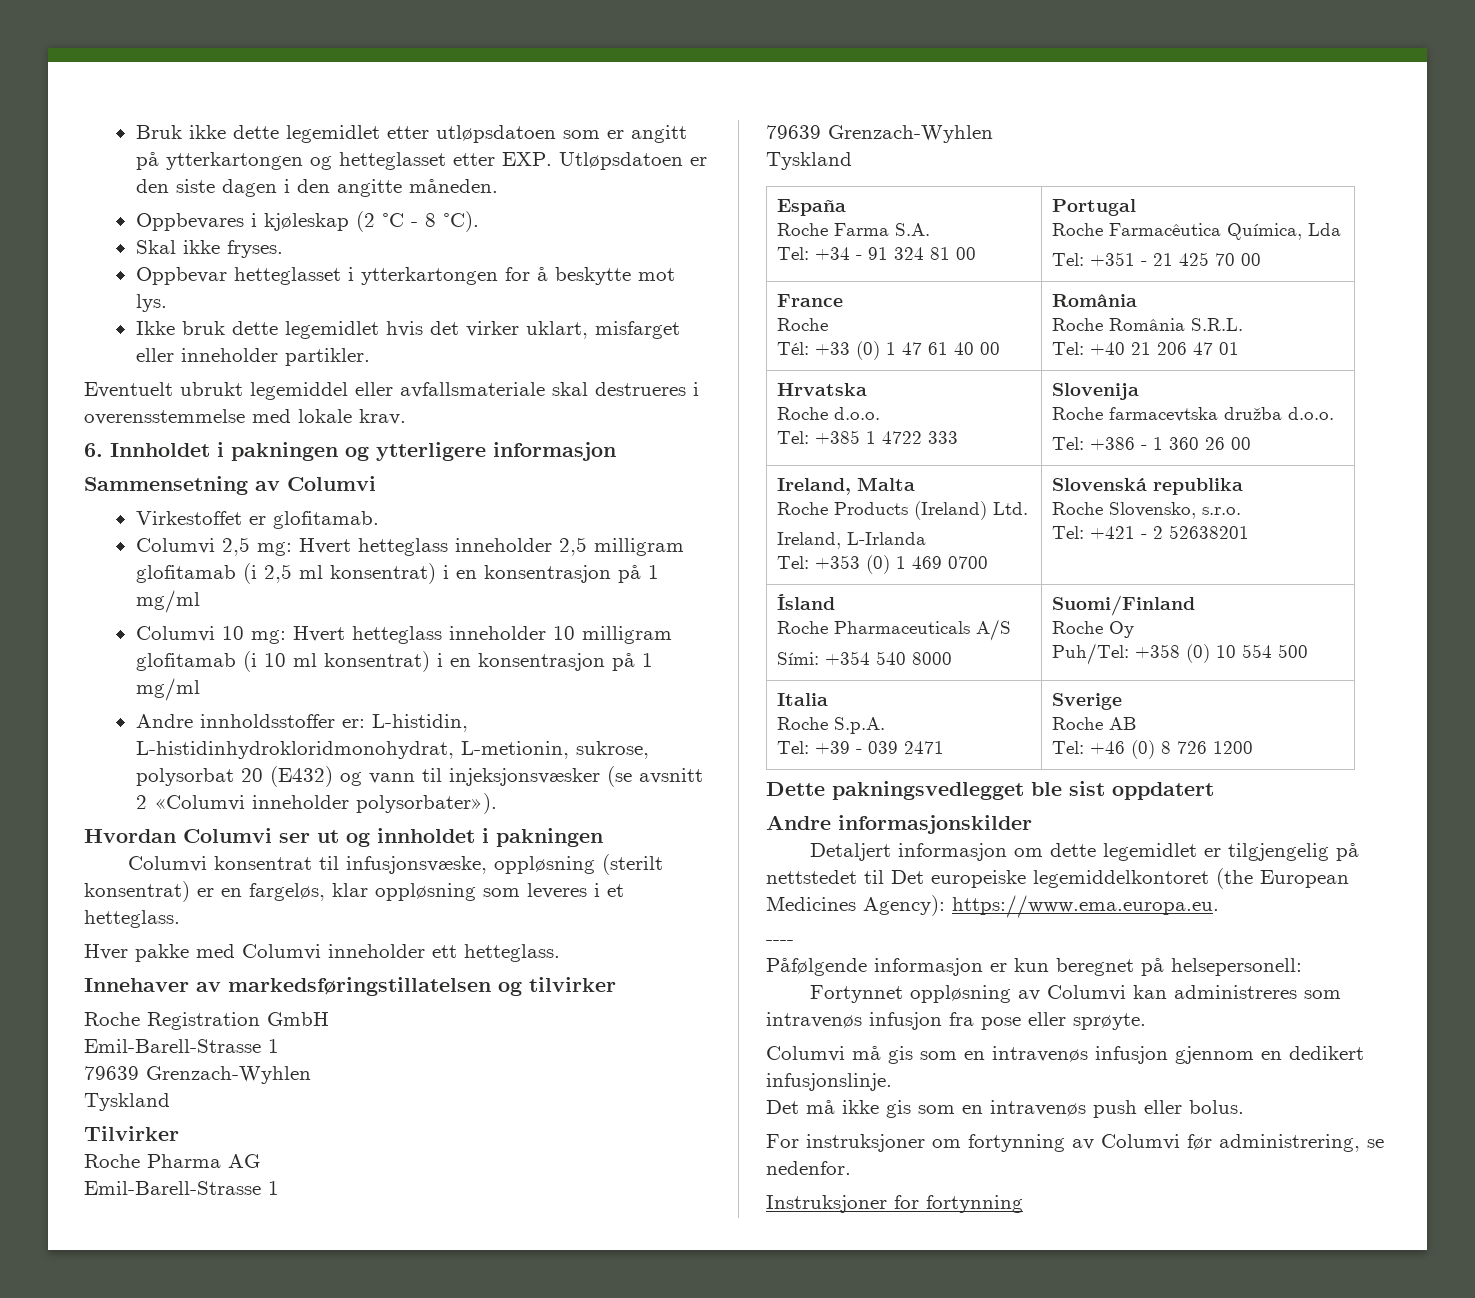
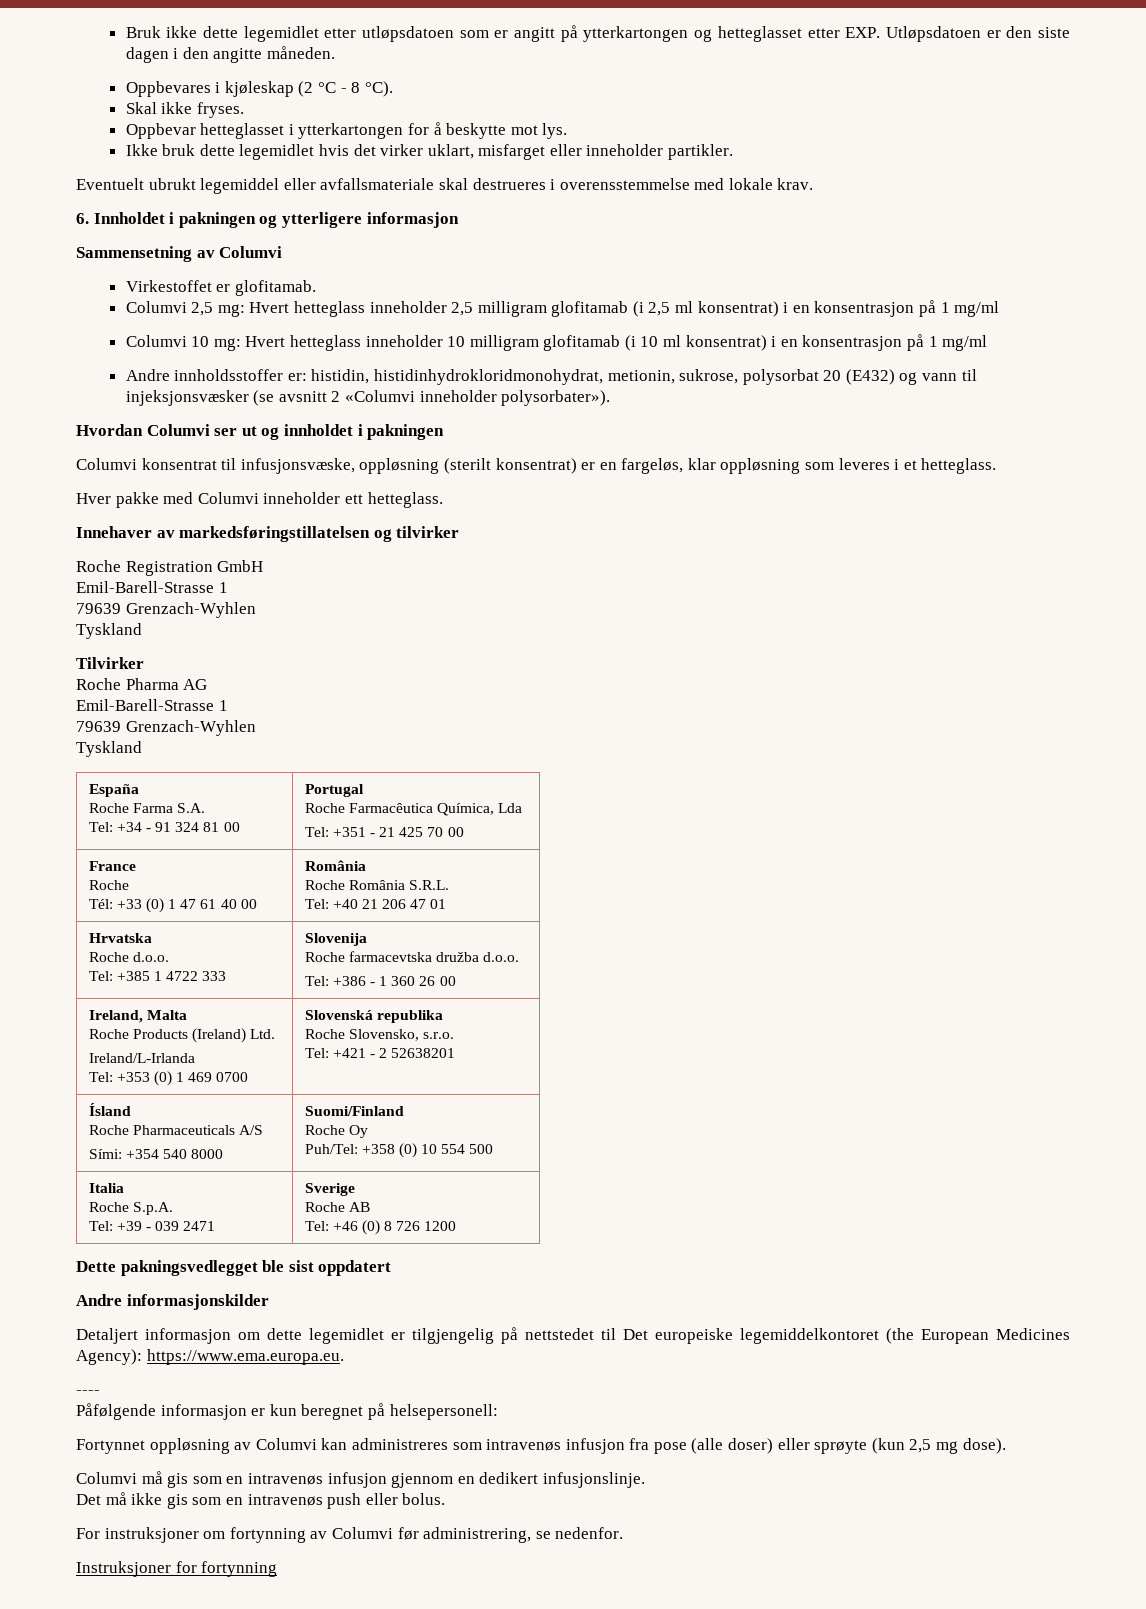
- Andre innholdsstoffer er: L-histidin, L-histidinhydrokloridmonohydrat, L-metionin, sukrose, polysorbat 20 (E432) og vann til injeksjonsvæsker (se avsnitt 2 «Columvi inneholder polysorbater»).
+ Andre innholdsstoffer er: histidin, histidinhydrokloridmonohydrat, metionin, sukrose, polysorbat 20 (E432) og vann til injeksjonsvæsker (se avsnitt 2 «Columvi inneholder polysorbater»).
  Ireland, Malta
  Roche Products (Ireland) Ltd.
- Ireland, L-Irlanda
+ Ireland/L-Irlanda
- Fortynnet oppløsning av Columvi kan administreres som intravenøs infusjon fra pose eller sprøyte.
+ Fortynnet oppløsning av Columvi kan administreres som intravenøs infusjon fra pose (alle doser) eller sprøyte (kun 2,5 mg dose).

